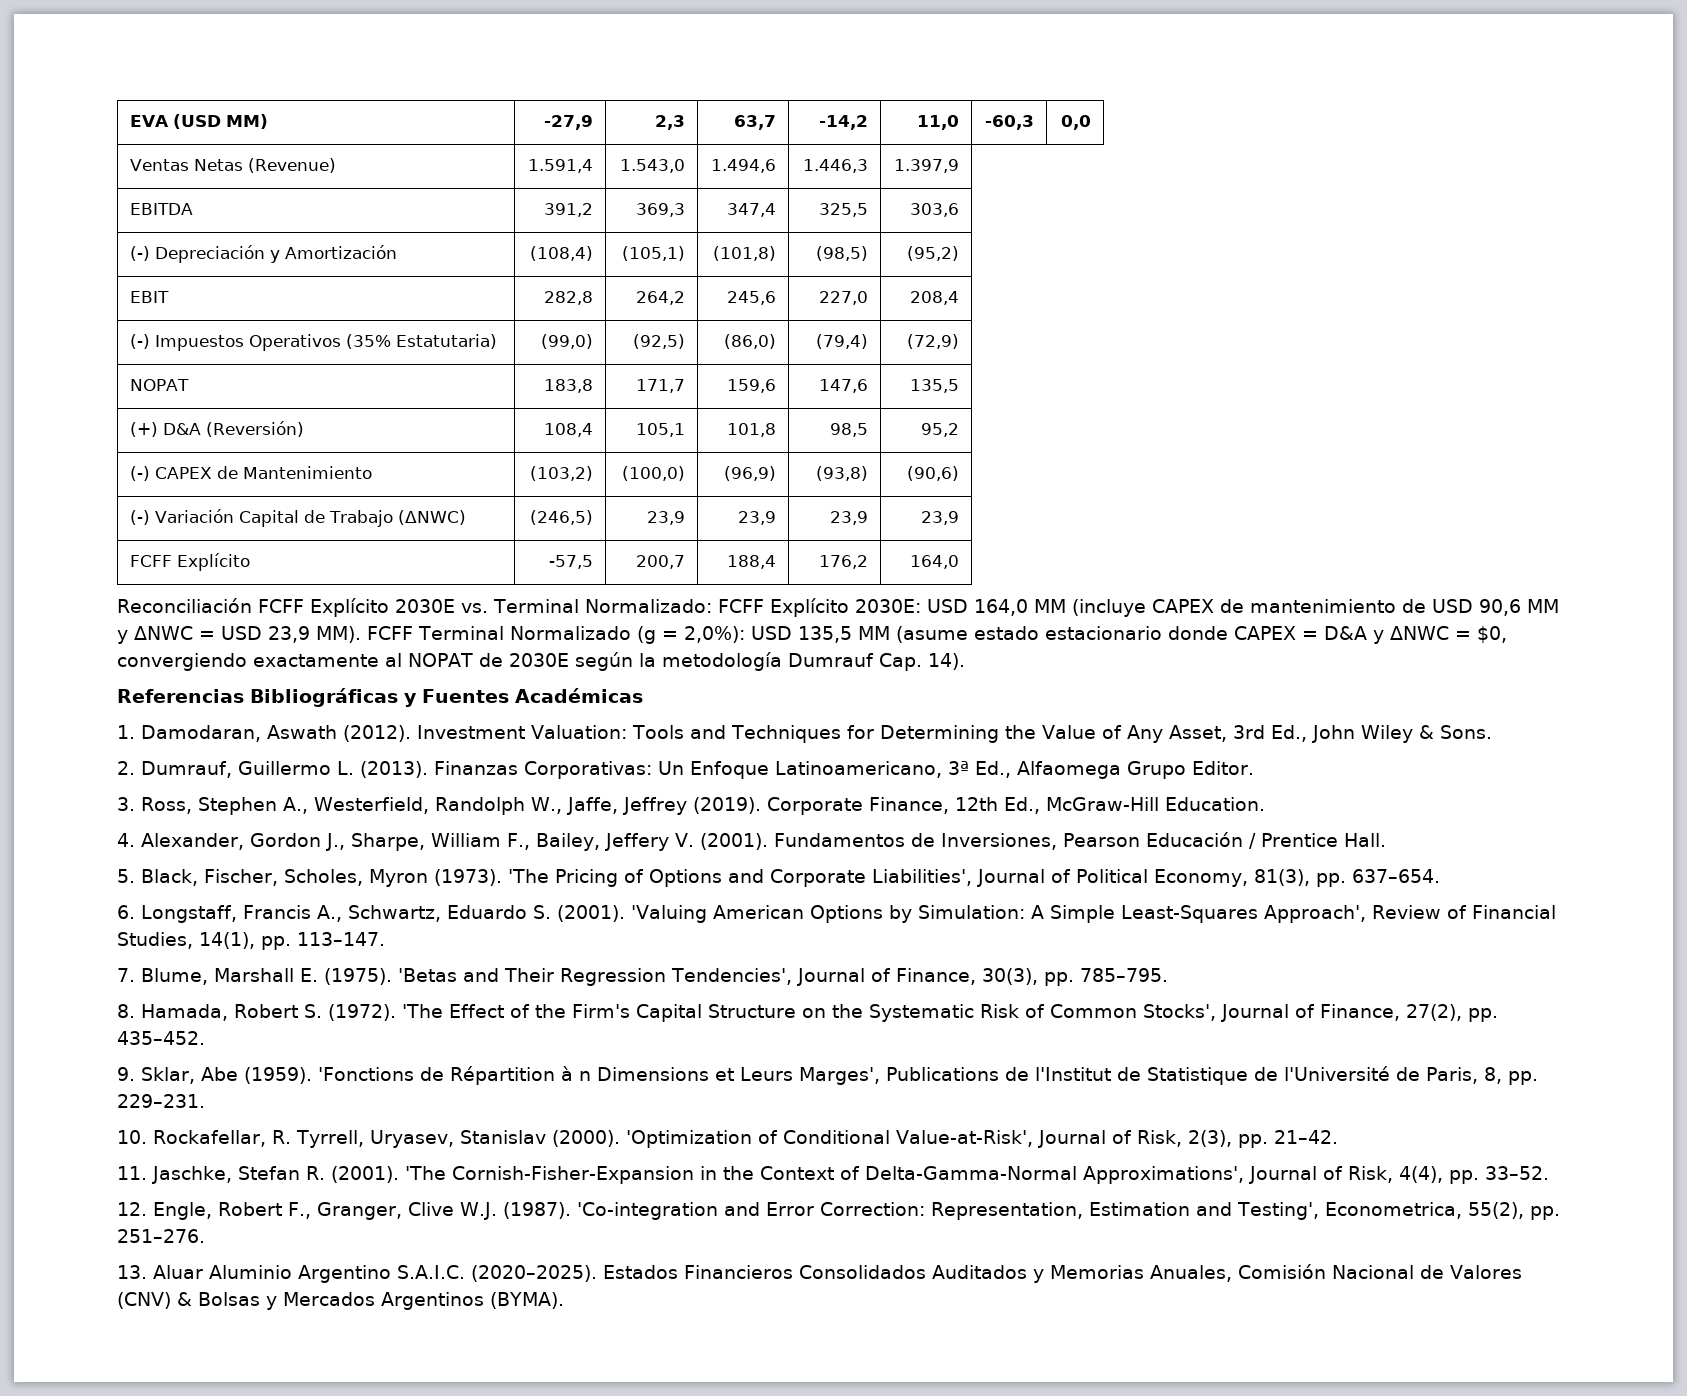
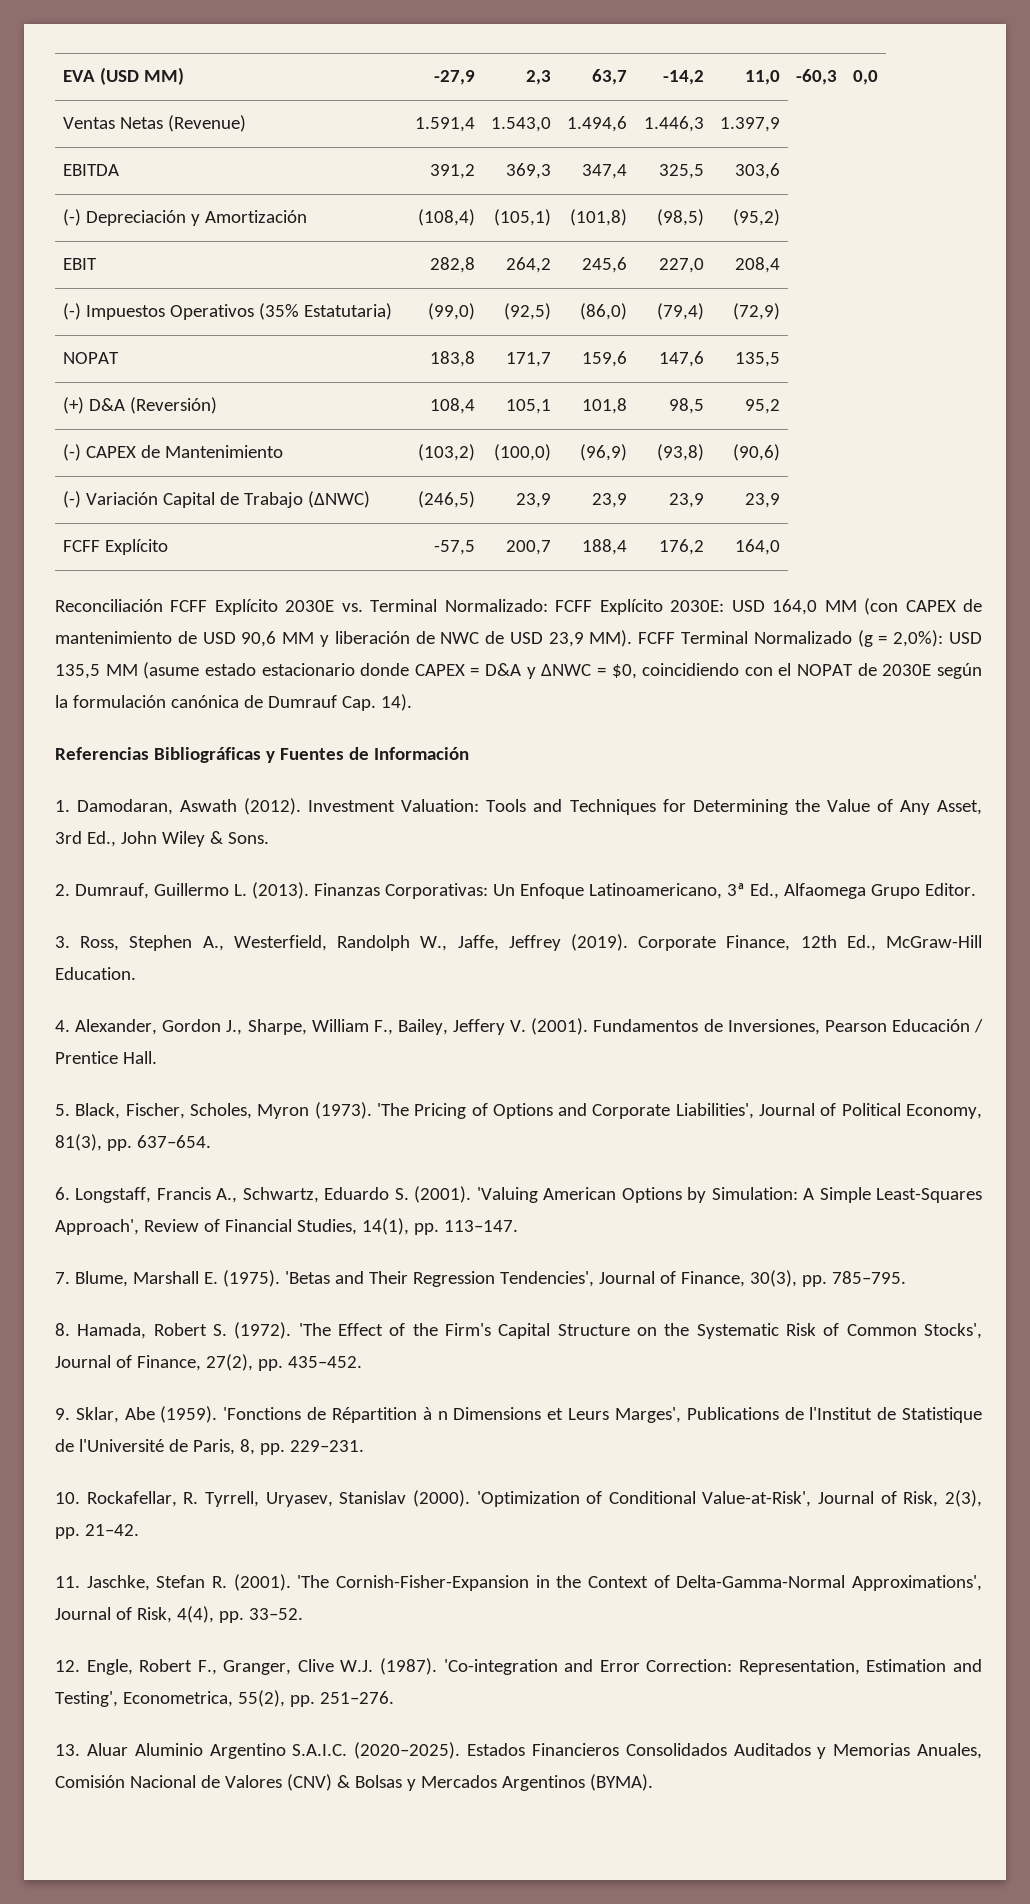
- Reconciliación FCFF Explícito 2030E vs. Terminal Normalizado: FCFF Explícito 2030E: USD 164,0 MM (incluye CAPEX de mantenimiento de USD 90,6 MM y ΔNWC = USD 23,9 MM). FCFF Terminal Normalizado (g = 2,0%): USD 135,5 MM (asume estado estacionario donde CAPEX = D&A y ΔNWC = $0, convergiendo exactamente al NOPAT de 2030E según la metodología Dumrauf Cap. 14).
+ Reconciliación FCFF Explícito 2030E vs. Terminal Normalizado: FCFF Explícito 2030E: USD 164,0 MM (con CAPEX de mantenimiento de USD 90,6 MM y liberación de NWC de USD 23,9 MM). FCFF Terminal Normalizado (g = 2,0%): USD 135,5 MM (asume estado estacionario donde CAPEX = D&A y ΔNWC = $0, coincidiendo con el NOPAT de 2030E según la formulación canónica de Dumrauf Cap. 14).
- Referencias Bibliográficas y Fuentes Académicas
+ Referencias Bibliográficas y Fuentes de Información

